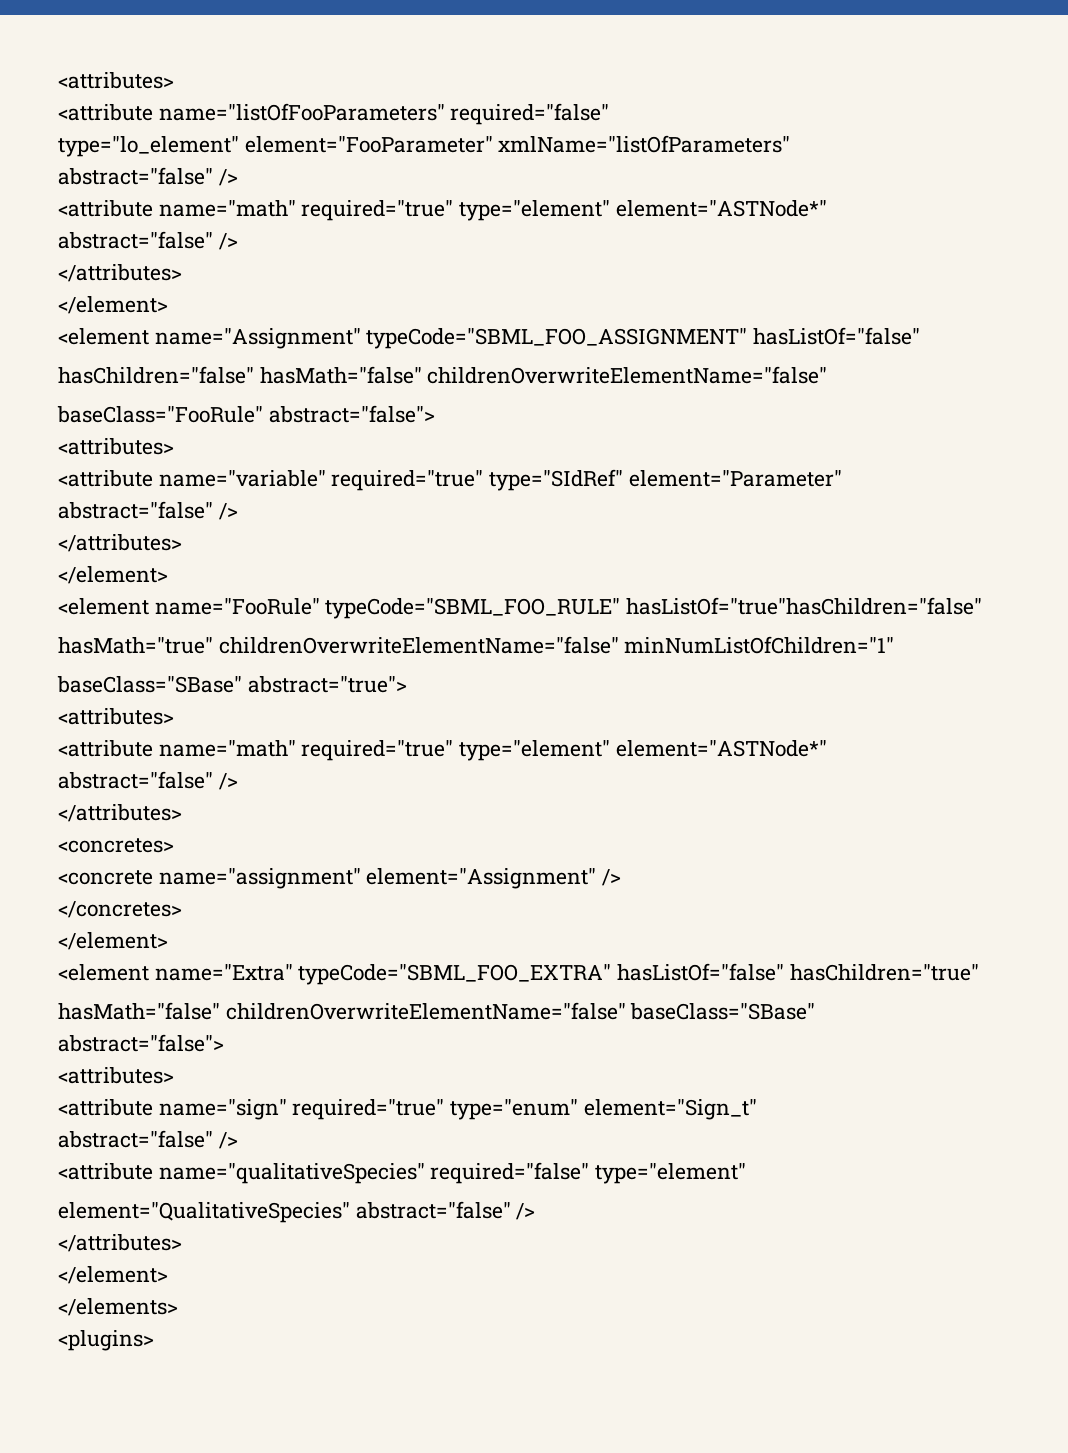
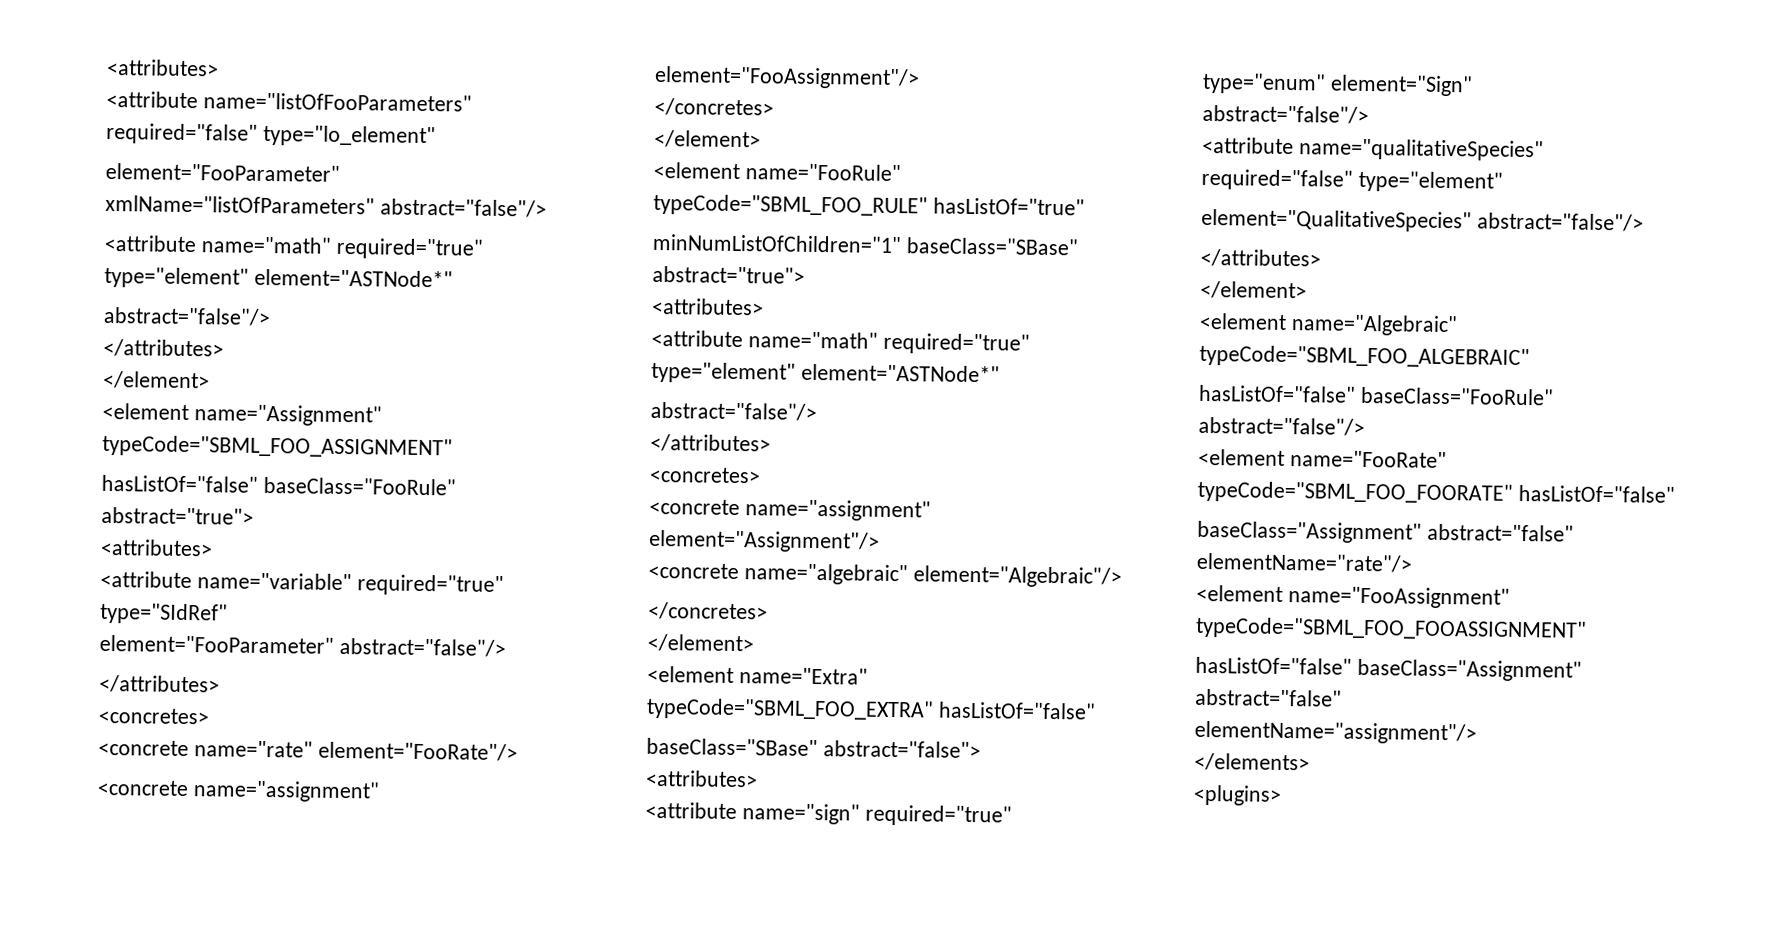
- <attribute name="listOfFooParameters" required="false"
- type="lo_element" element="FooParameter" xmlName="listOfParameters"
- abstract="false" />
+ <attribute name="listOfFooParameters" required="false" type="lo_element"
+ element="FooParameter" xmlName="listOfParameters" abstract="false"/>
  <attribute name="math" required="true" type="element" element="ASTNode*"
- abstract="false" />
+ abstract="false"/>
- <element name="Assignment" typeCode="SBML_FOO_ASSIGNMENT" hasListOf="false"
- hasChildren="false" hasMath="false" childrenOverwriteElementName="false"
- baseClass="FooRule" abstract="false">
+ <element name="Assignment" typeCode="SBML_FOO_ASSIGNMENT"
+ hasListOf="false" baseClass="FooRule" abstract="true">
- <attribute name="variable" required="true" type="SIdRef" element="Parameter"
- abstract="false" />
+ <attribute name="variable" required="true" type="SIdRef"
+ element="FooParameter" abstract="false"/>
  </attributes>
+ <concretes>
+ <concrete name="rate" element="FooRate"/>
+ <concrete name="assignment" element="FooAssignment"/>
+ </concretes>
- <element name="FooRule" typeCode="SBML_FOO_RULE" hasListOf="true"hasChildren="false"
- hasMath="true" childrenOverwriteElementName="false" minNumListOfChildren="1"
- baseClass="SBase" abstract="true">
+ <element name="FooRule" typeCode="SBML_FOO_RULE" hasListOf="true"
+ minNumListOfChildren="1" baseClass="SBase" abstract="true">
  <attributes>
  <attribute name="math" required="true" type="element" element="ASTNode*"
- abstract="false" />
+ abstract="false"/>
- <concrete name="assignment" element="Assignment" />
+ <concrete name="assignment" element="Assignment"/>
+ <concrete name="algebraic" element="Algebraic"/>
- <element name="Extra" typeCode="SBML_FOO_EXTRA" hasListOf="false" hasChildren="true"
- hasMath="false" childrenOverwriteElementName="false" baseClass="SBase"
- abstract="false">
+ <element name="Extra" typeCode="SBML_FOO_EXTRA" hasListOf="false"
+ baseClass="SBase" abstract="false">
- <attribute name="sign" required="true" type="enum" element="Sign_t"
- abstract="false" />
+ <attribute name="sign" required="true" type="enum" element="Sign"
+ abstract="false"/>
- element="QualitativeSpecies" abstract="false" />
+ element="QualitativeSpecies" abstract="false"/>
  </attributes>
  </element>
+ <element name="Algebraic" typeCode="SBML_FOO_ALGEBRAIC"
+ hasListOf="false" baseClass="FooRule" abstract="false"/>
+ <element name="FooRate" typeCode="SBML_FOO_FOORATE" hasListOf="false"
+ baseClass="Assignment" abstract="false" elementName="rate"/>
+ <element name="FooAssignment" typeCode="SBML_FOO_FOOASSIGNMENT"
+ hasListOf="false" baseClass="Assignment" abstract="false"
+ elementName="assignment"/>

